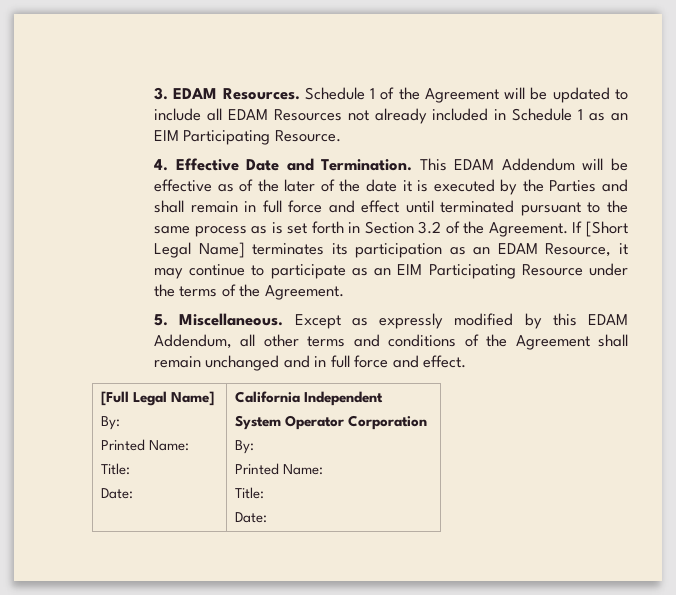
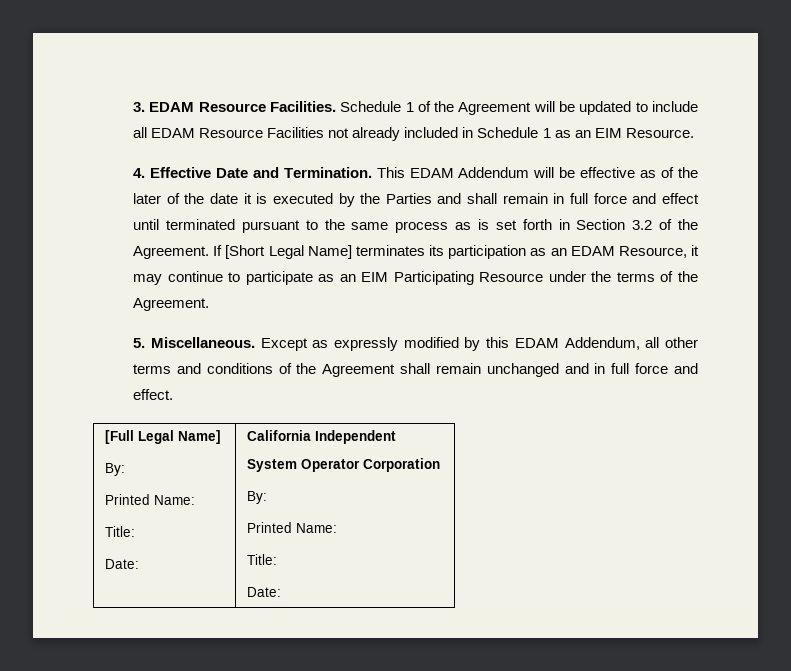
- 3. EDAM Resources.
+ 3. EDAM Resource Facilities.
- Schedule 1 of the Agreement will be updated to include all EDAM Resources not already included in Schedule 1 as an EIM Participating Resource.
+ Schedule 1 of the Agreement will be updated to include all EDAM Resource Facilities not already included in Schedule 1 as an EIM Resource.

